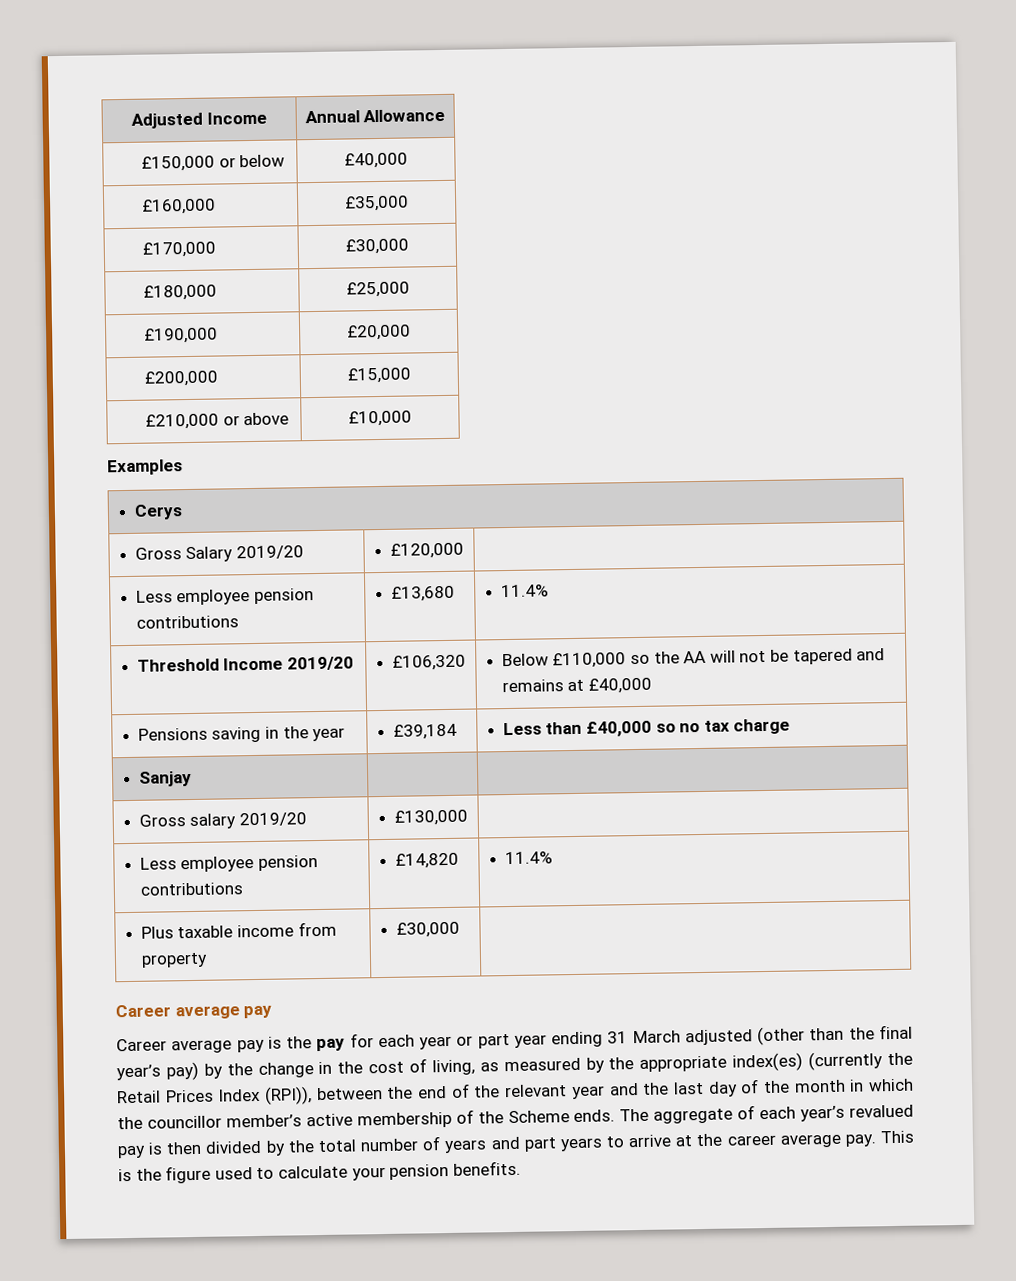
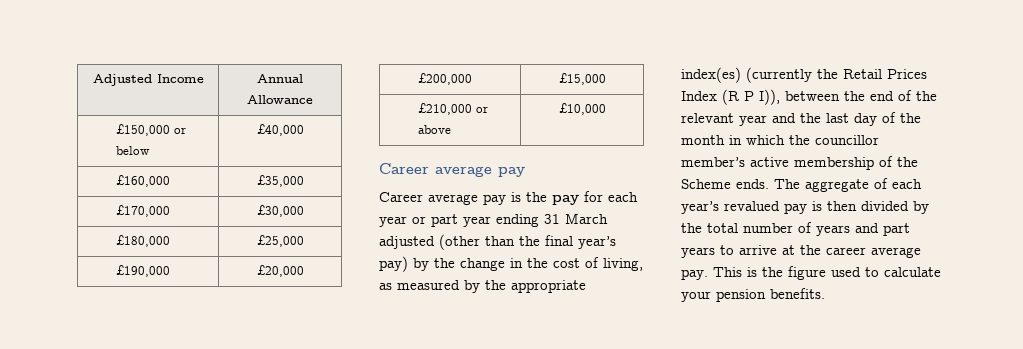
- Examples
- Cerys
- Gross Salary 2019/20 | £120,000 |
- Less employee pension contributions | £13,680 | 11.4%
- Threshold Income 2019/20 | £106,320 | Below £110,000 so the AA will not be tapered and remains at £40,000
- Pensions saving in the year | £39,184 | Less than £40,000 so no tax charge
- Sanjay | |
- Gross salary 2019/20 | £130,000 |
- Less employee pension contributions | £14,820 | 11.4%
- Plus taxable income from property | £30,000 |
- Career average pay is the pay for each year or part year ending 31 March adjusted (other than the final year’s pay) by the change in the cost of living, as measured by the appropriate index(es) (currently the Retail Prices Index (RPI)), between the end of the relevant year and the last day of the month in which the councillor member’s active membership of the Scheme ends.
+ Career average pay is the pay for each year or part year ending 31 March adjusted (other than the final year’s pay) by the change in the cost of living, as measured by the appropriate index(es) (currently the Retail Prices Index (R P I)), between the end of the relevant year and the last day of the month in which the councillor member’s active membership of the Scheme ends.

